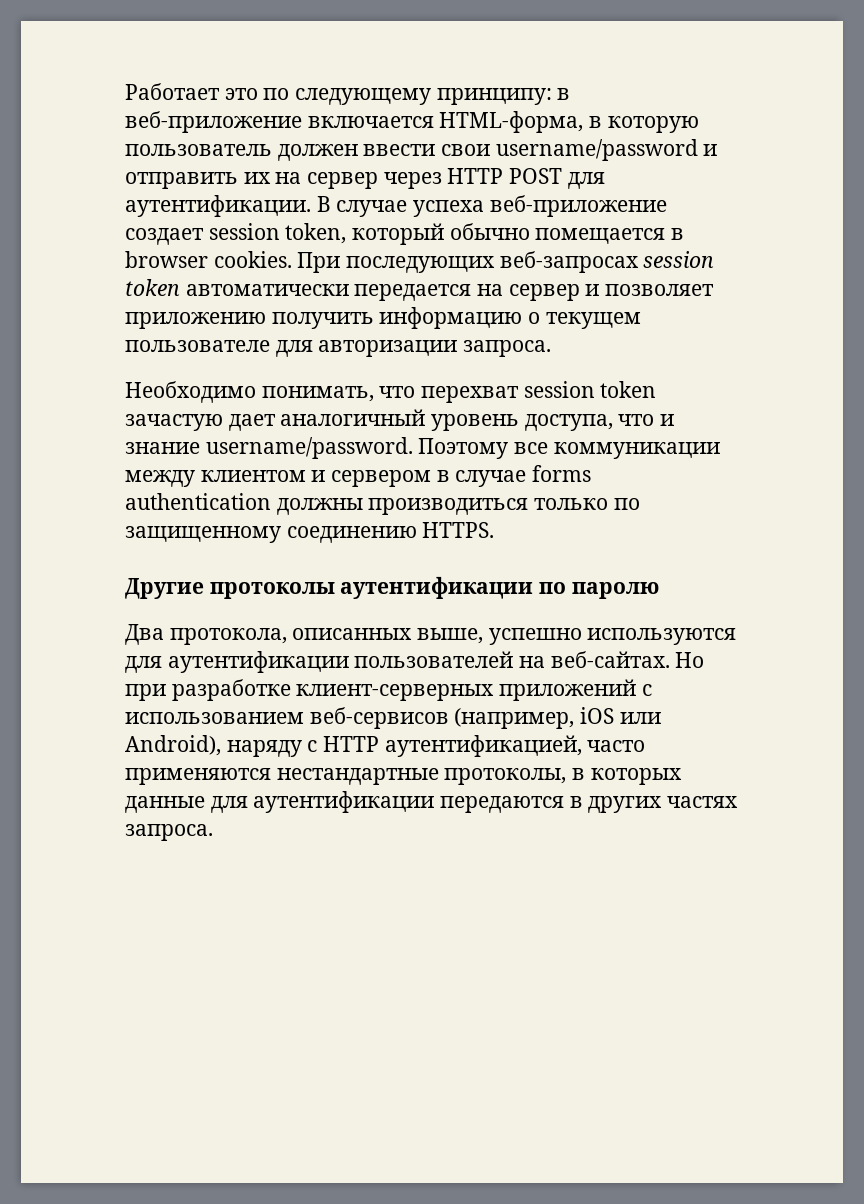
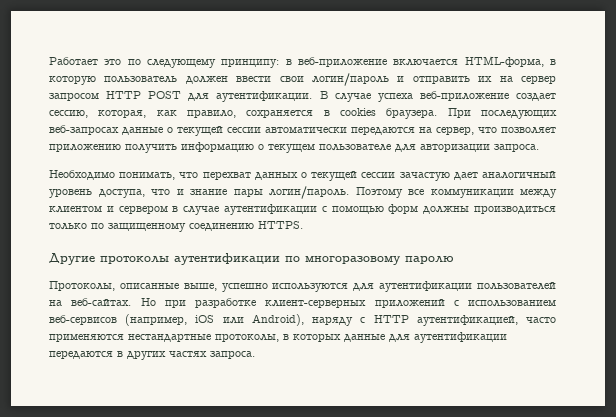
- Работает это по следующему принципу: в веб-приложение включается HTML-форма, в которую пользователь должен ввести свои username/password и отправить их на сервер через HTTP POST для аутентификации.
+ Работает это по следующему принципу: в веб-приложение включается HTML-форма, в которую пользователь должен ввести свои логин/пароль и отправить их на сервер запросом HTTP POST для аутентификации.
- В случае успеха веб-приложение создает session token, который обычно помещается в browser cookies. При последующих веб-запросах session token автоматически передается на сервер и позволяет приложению получить информацию о текущем пользователе для авторизации запроса.
+ В случае успеха веб-приложение создает сессию, которая, как правило, сохраняется в cookies браузера. При последующих веб-запросах данные о текущей сессии автоматически передаются на сервер, что позволяет приложению получить информацию о текущем пользователе для авторизации запроса.
- Необходимо понимать, что перехват session token зачастую дает аналогичный уровень доступа, что и знание username/password.
+ Необходимо понимать, что перехват данных о текущей сессии зачастую дает аналогичный уровень доступа, что и знание пары логин/пароль.
- Поэтому все коммуникации между клиентом и сервером в случае forms authentication должны производиться только по защищенному соединению HTTPS.
+ Поэтому все коммуникации между клиентом и сервером в случае аутентификации с помощью форм должны производиться только по защищенному соединению HTTPS.
- Другие протоколы аутентификации по паролю
+ Другие протоколы аутентификации по многоразовому паролю
- Два протокола, описанных выше, успешно используются для аутентификации пользователей на веб-сайтах.
+ Протоколы, описанные выше, успешно используются для аутентификации пользователей на веб-сайтах.

